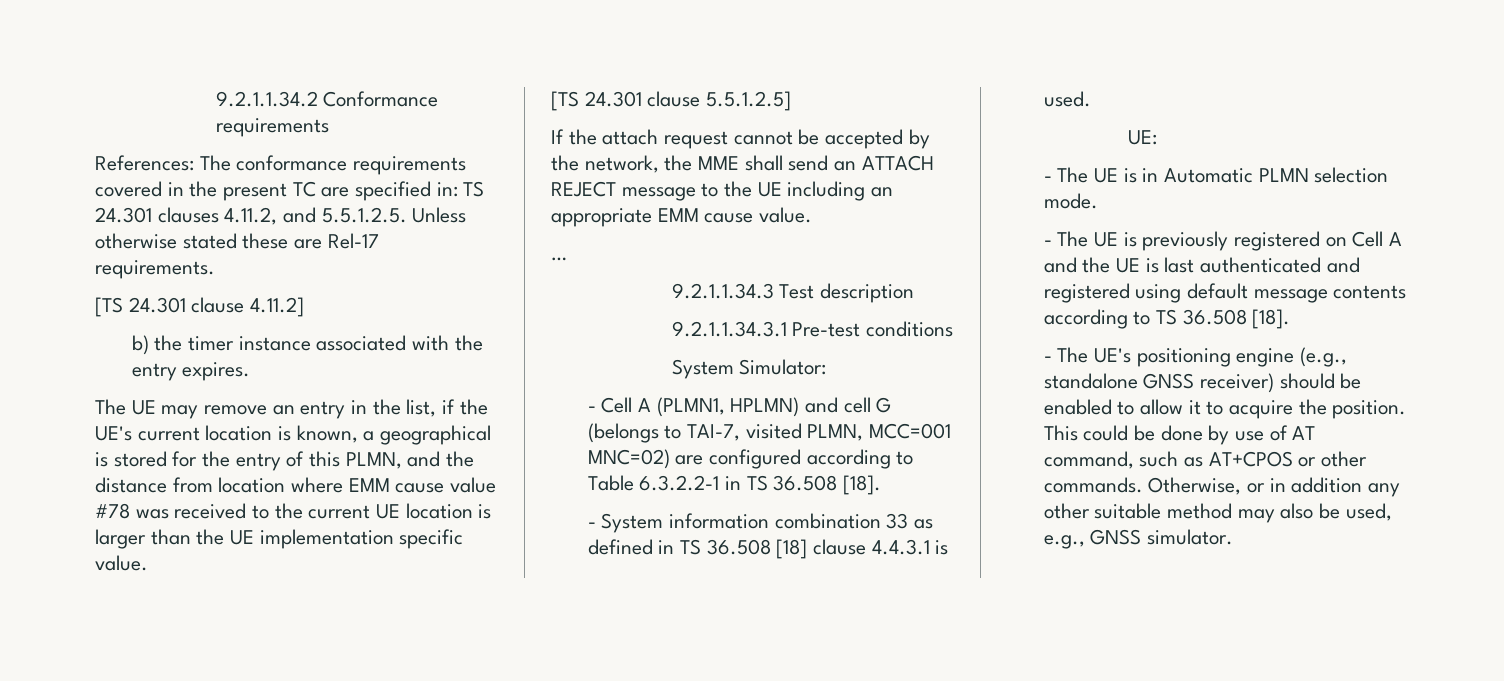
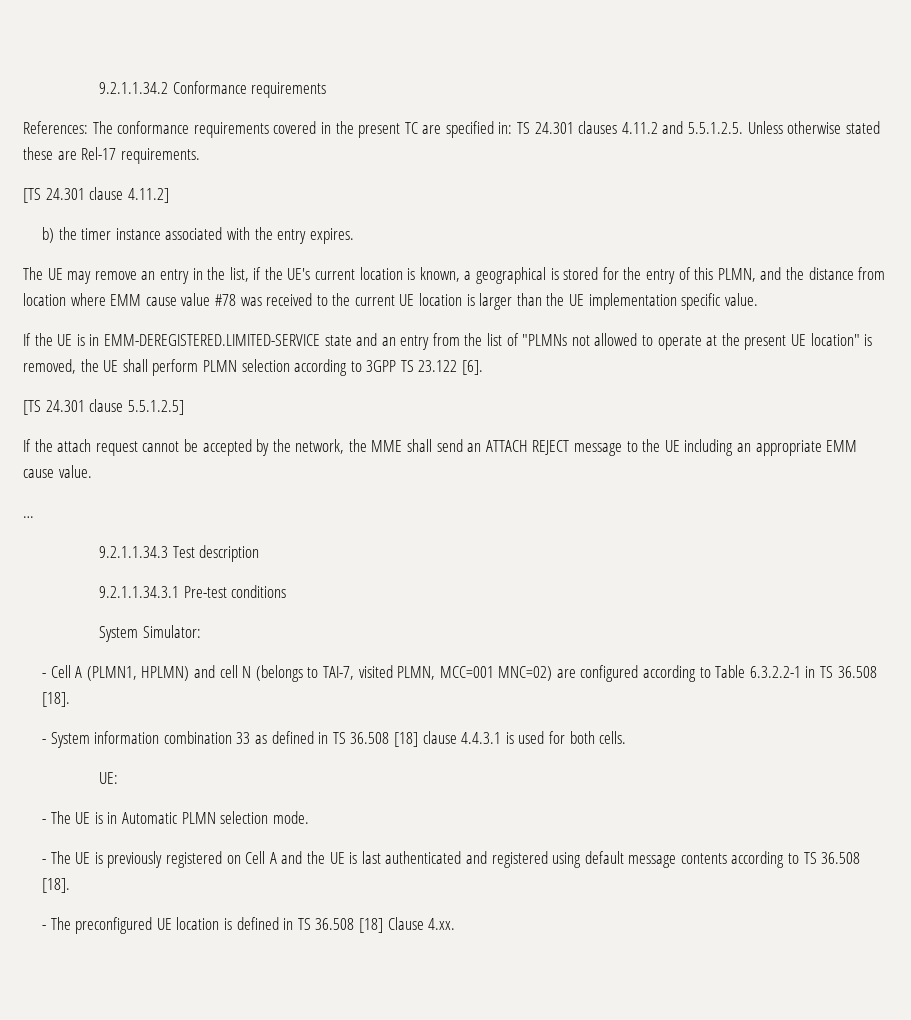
- References: The conformance requirements covered in the present TC are specified in: TS 24.301 clauses 4.11.2, and 5.5.1.2.5. Unless otherwise stated these are Rel-17 requirements.
+ References: The conformance requirements covered in the present TC are specified in: TS 24.301 clauses 4.11.2 and 5.5.1.2.5. Unless otherwise stated these are Rel-17 requirements.
+ If the UE is in EMM-DEREGISTERED.LIMITED-SERVICE state and an entry from the list of "PLMNs not allowed to operate at the present UE location" is removed, the UE shall perform PLMN selection according to 3GPP TS 23.122 [6].
- - Cell A (PLMN1, HPLMN) and cell G (belongs to TAI-7, visited PLMN, MCC=001 MNC=02) are configured according to Table 6.3.2.2-1 in TS 36.508 [18].
+ - Cell A (PLMN1, HPLMN) and cell N (belongs to TAI-7, visited PLMN, MCC=001 MNC=02) are configured according to Table 6.3.2.2-1 in TS 36.508 [18].
- - System information combination 33 as defined in TS 36.508 [18] clause 4.4.3.1 is used.
+ - System information combination 33 as defined in TS 36.508 [18] clause 4.4.3.1 is used for both cells.
- - The UE's positioning engine (e.g., standalone GNSS receiver) should be enabled to allow it to acquire the position. This could be done by use of AT command, such as AT+CPOS or other commands. Otherwise, or in addition any other suitable method may also be used, e.g., GNSS simulator.
+ - The preconfigured UE location is defined in TS 36.508 [18] Clause 4.xx.

